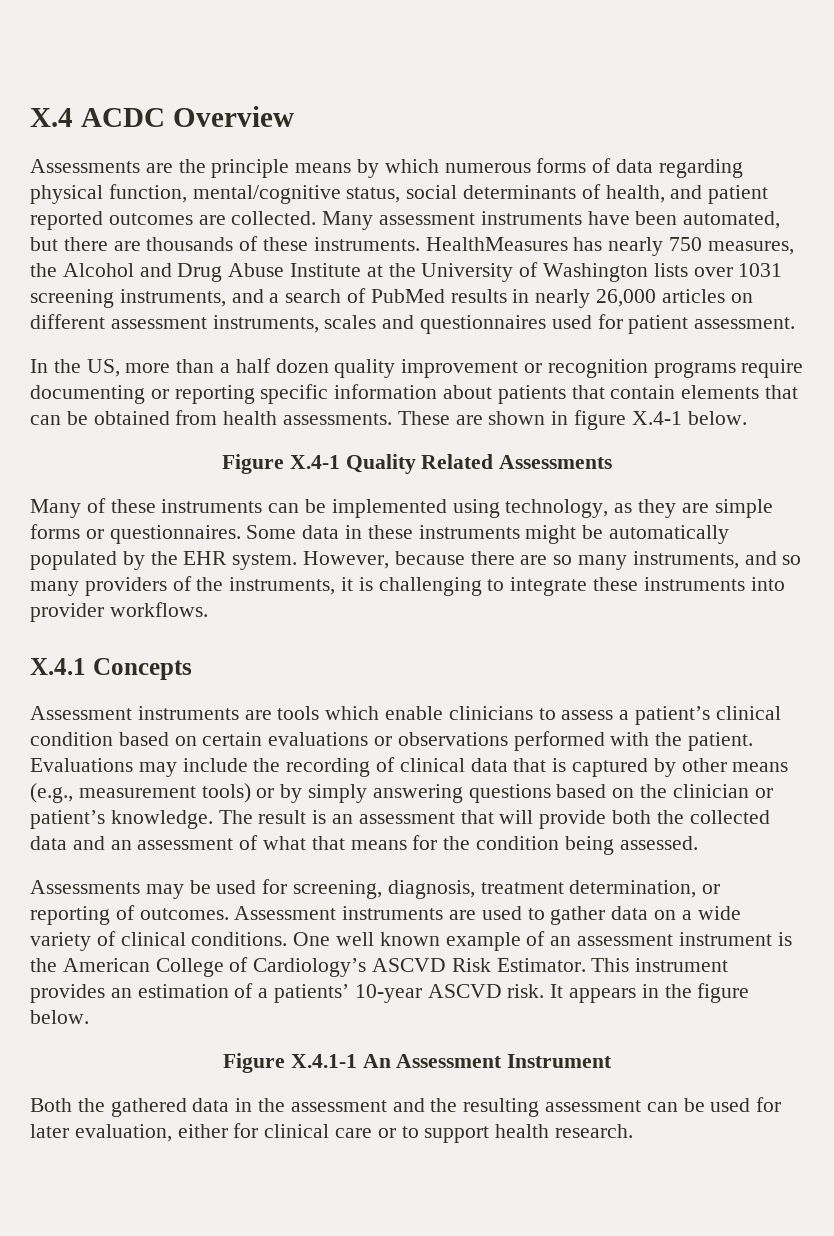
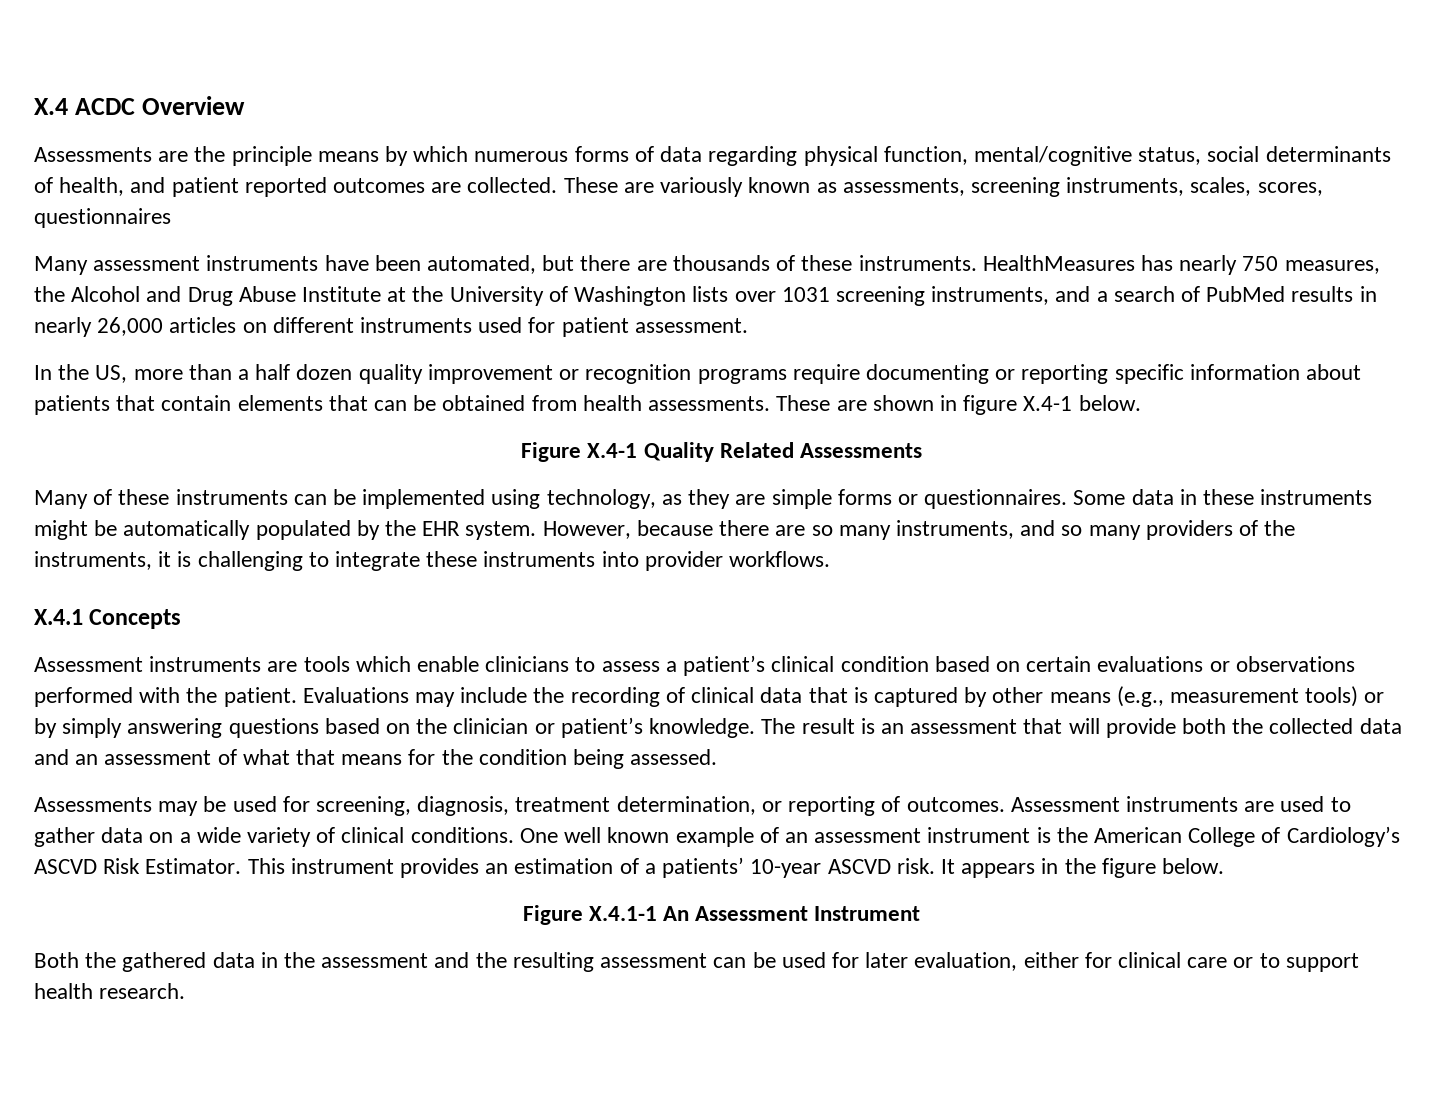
- Assessments are the principle means by which numerous forms of data regarding physical function, mental/cognitive status, social determinants of health, and patient reported outcomes are collected. Many assessment instruments have been automated, but there are thousands of these instruments.
+ Assessments are the principle means by which numerous forms of data regarding physical function, mental/cognitive status, social determinants of health, and patient reported outcomes are collected. These are variously known as assessments, screening instruments, scales, scores, questionnaires
+ Many assessment instruments have been automated, but there are thousands of these instruments.
- HealthMeasures has nearly 750 measures, the Alcohol and Drug Abuse Institute at the University of Washington lists over 1031 screening instruments, and a search of PubMed results in nearly 26,000 articles on different assessment instruments, scales and questionnaires used for patient assessment.
+ HealthMeasures has nearly 750 measures, the Alcohol and Drug Abuse Institute at the University of Washington lists over 1031 screening instruments, and a search of PubMed results in nearly 26,000 articles on different instruments used for patient assessment.

